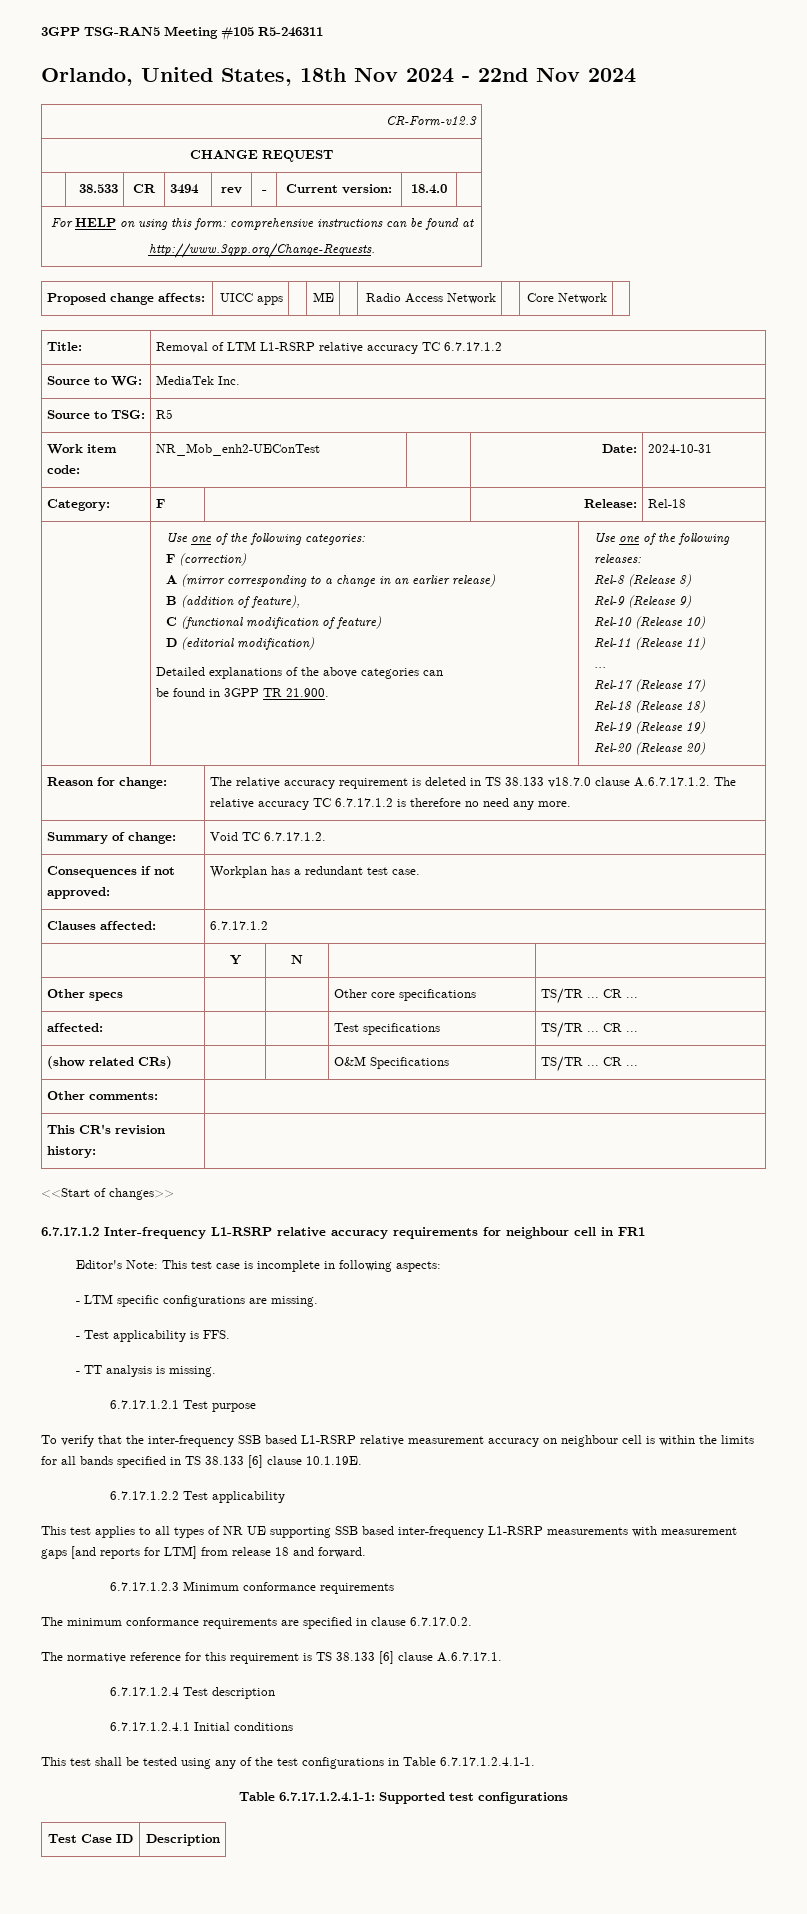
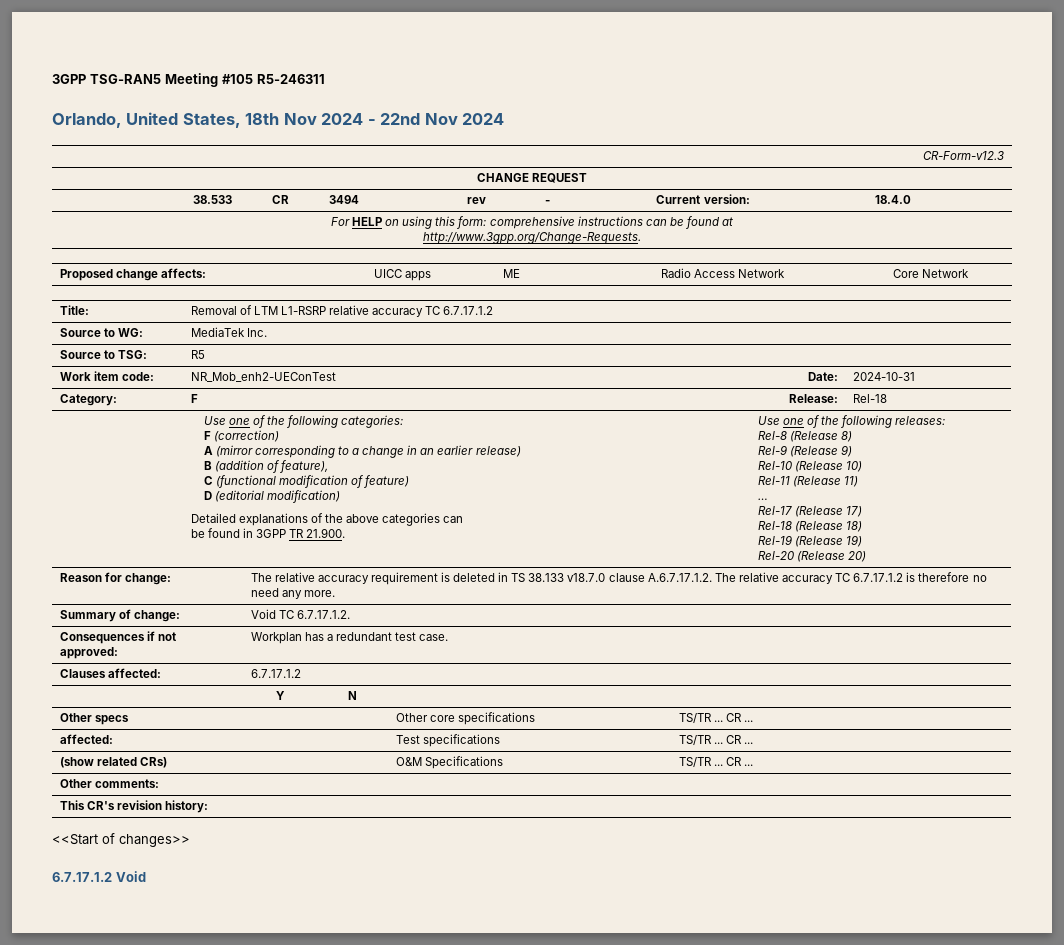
- 6.7.17.1.2 Inter-frequency L1-RSRP relative accuracy requirements for neighbour cell in FR1
- Editor's Note: This test case is incomplete in following aspects:
- - LTM specific configurations are missing.
- - Test applicability is FFS.
- - TT analysis is missing.
- 6.7.17.1.2.1 Test purpose
- To verify that the inter-frequency SSB based L1-RSRP relative measurement accuracy on neighbour cell is within the limits for all bands specified in TS 38.133 [6] clause 10.1.19E.
- 6.7.17.1.2.2 Test applicability
- This test applies to all types of NR UE supporting SSB based inter-frequency L1-RSRP measurements with measurement gaps [and reports for LTM] from release 18 and forward.
- 6.7.17.1.2.3 Minimum conformance requirements
- The minimum conformance requirements are specified in clause 6.7.17.0.2.
- The normative reference for this requirement is TS 38.133 [6] clause A.6.7.17.1.
- 6.7.17.1.2.4 Test description
- 6.7.17.1.2.4.1 Initial conditions
- This test shall be tested using any of the test configurations in Table 6.7.17.1.2.4.1-1.
- Table 6.7.17.1.2.4.1-1: Supported test configurations
- Test Case ID | Description
+ 6.7.17.1.2 Void

